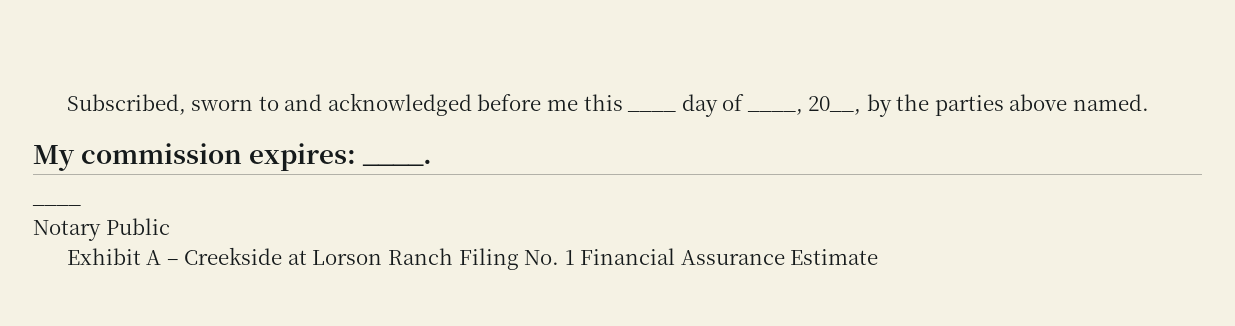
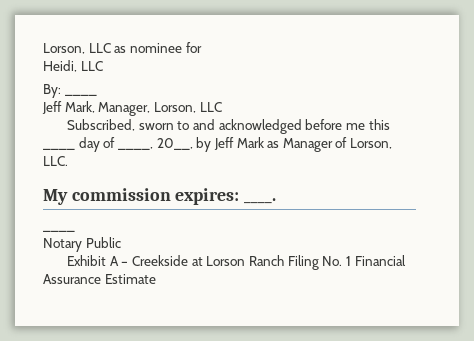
+ Lorson, LLC as nominee for
+ Heidi, LLC
+ By: ____
+ Jeff Mark, Manager, Lorson, LLC
- Subscribed, sworn to and acknowledged before me this ____ day of ____, 20__, by the parties above named.
+ Subscribed, sworn to and acknowledged before me this ____ day of ____, 20__, by Jeff Mark as Manager of Lorson, LLC.

